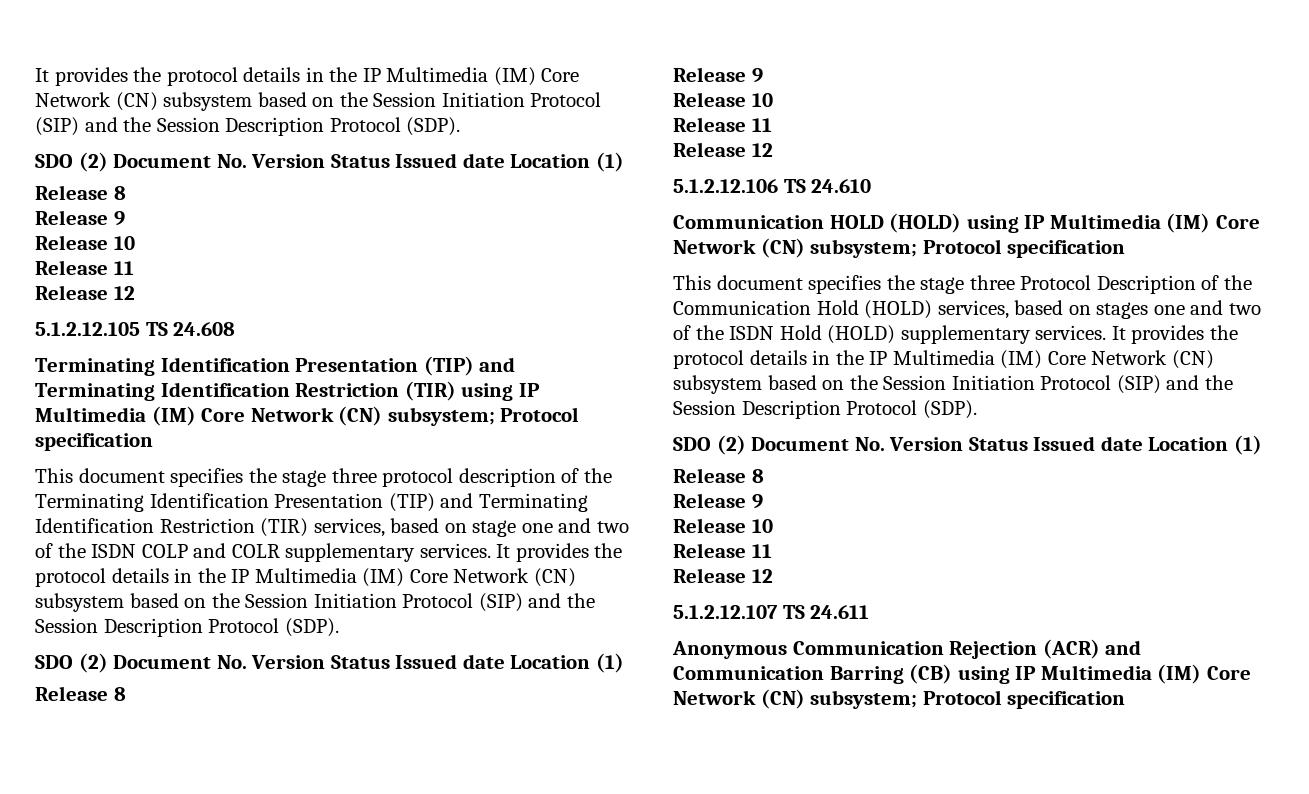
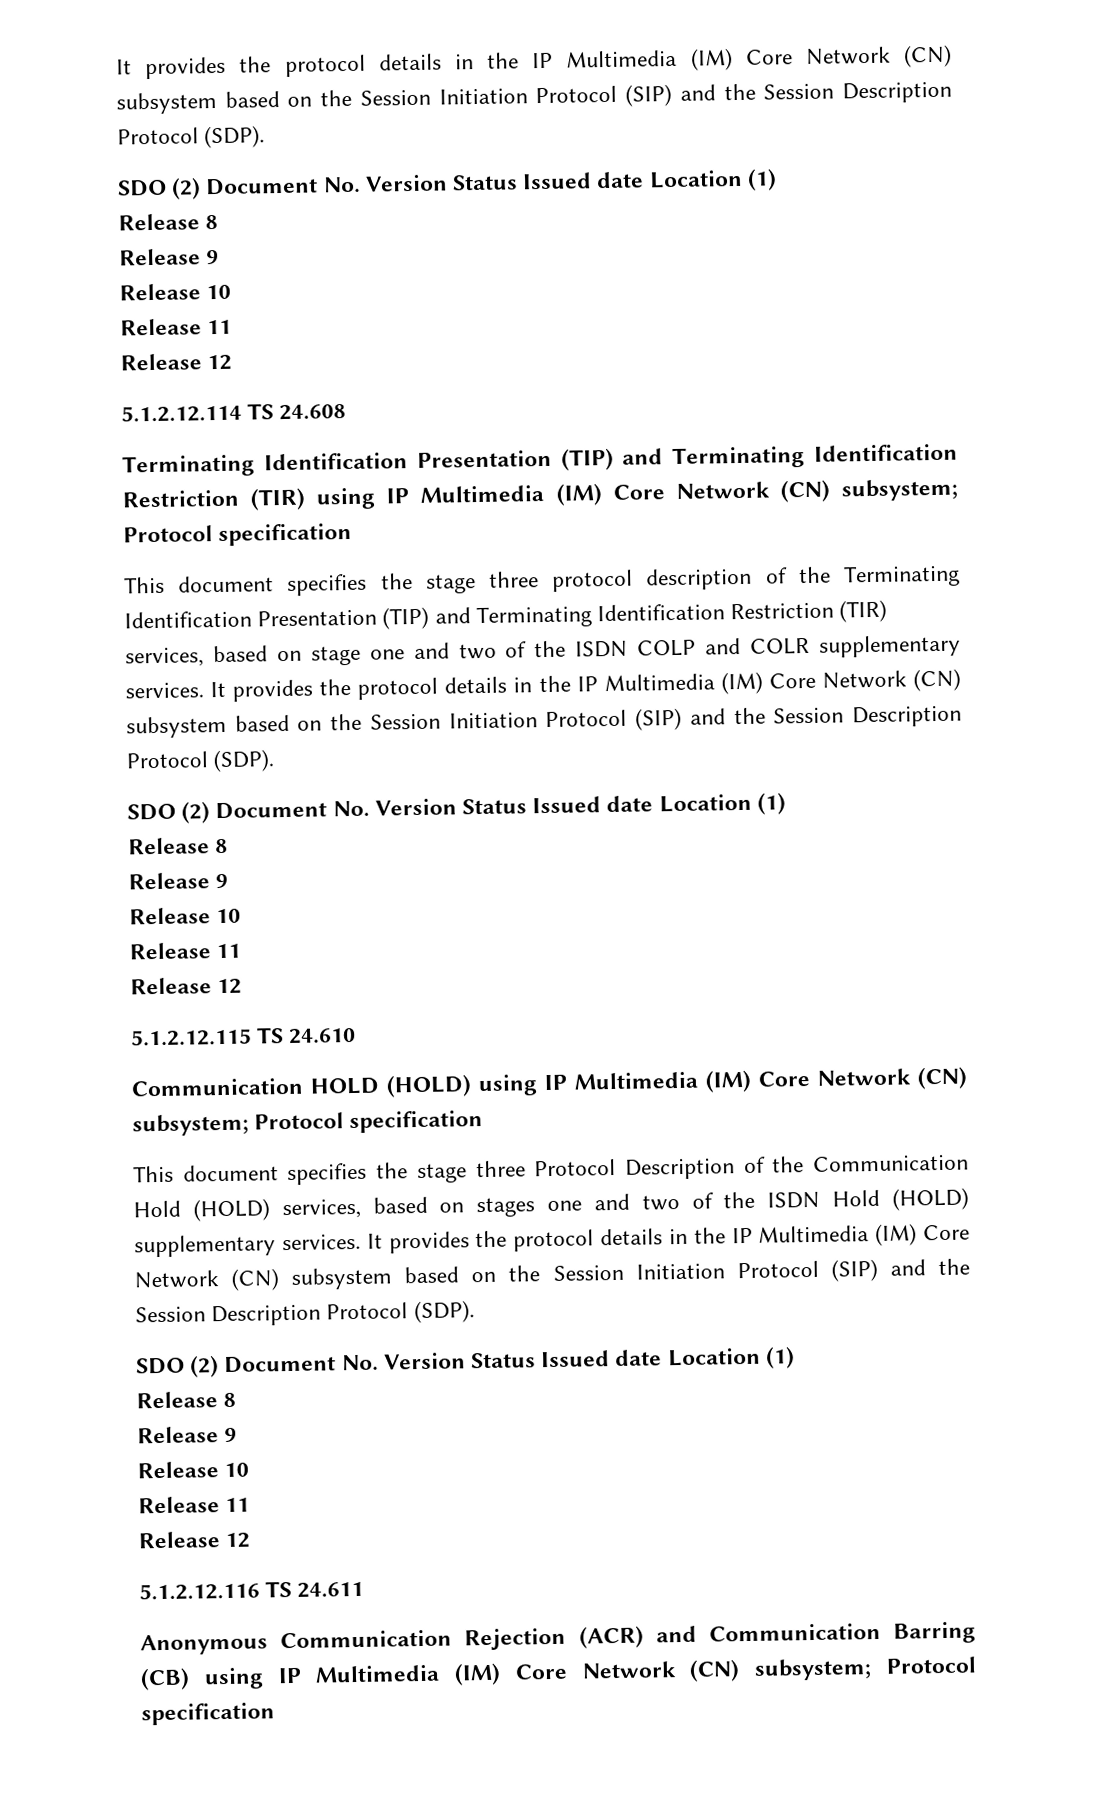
- 5.1.2.12.105 TS 24.608
+ 5.1.2.12.114 TS 24.608
- 5.1.2.12.106 TS 24.610
+ 5.1.2.12.115 TS 24.610
- 5.1.2.12.107 TS 24.611
+ 5.1.2.12.116 TS 24.611

